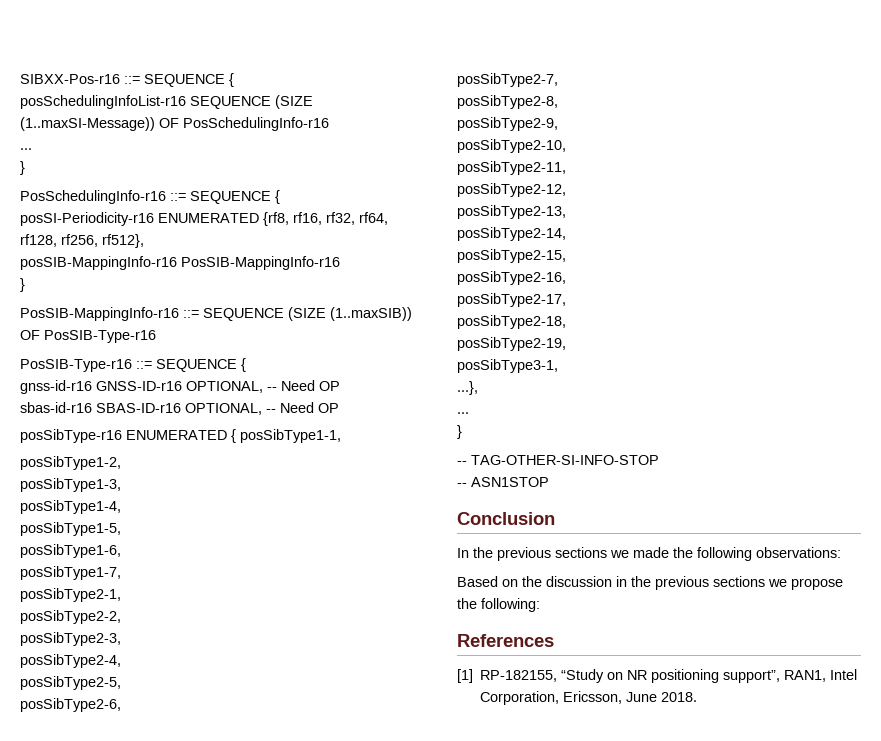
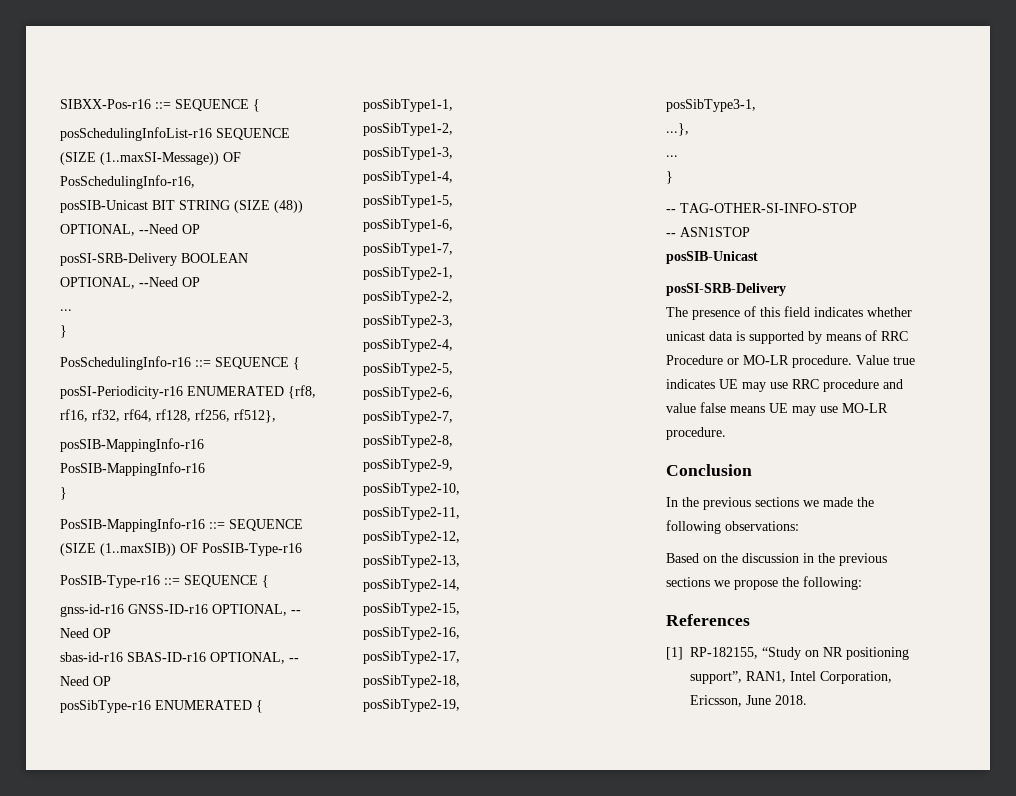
- posSchedulingInfoList-r16 SEQUENCE (SIZE (1..maxSI-Message)) OF PosSchedulingInfo-r16
+ posSchedulingInfoList-r16 SEQUENCE (SIZE (1..maxSI-Message)) OF PosSchedulingInfo-r16,
+ posSIB-Unicast BIT STRING (SIZE (48)) OPTIONAL, --Need OP
+ posSI-SRB-Delivery BOOLEAN OPTIONAL, --Need OP
  -- ASN1STOP
+ posSIB-Unicast
+ posSI-SRB-Delivery
+ The presence of this field indicates whether unicast data is supported by means of RRC Procedure or MO-LR procedure. Value true indicates UE may use RRC procedure and value false means UE may use MO-LR procedure.

